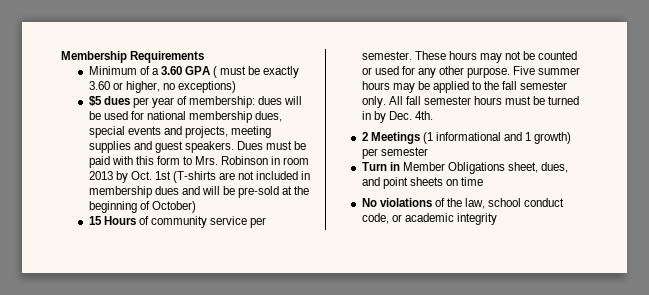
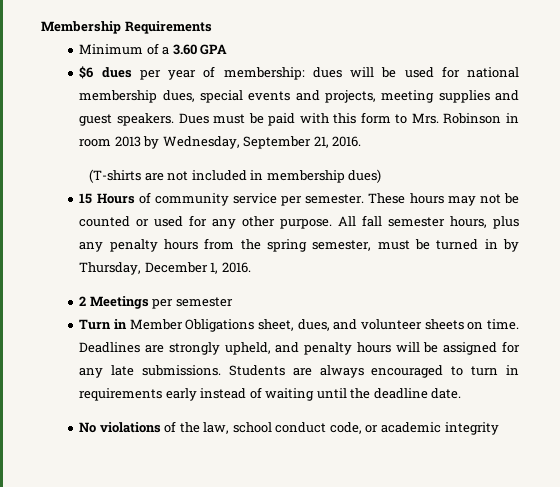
- Minimum of a 3.60 GPA ( must be exactly 3.60 or higher, no exceptions)
- $5 dues per year of membership: dues will be used for national membership dues, special events and projects, meeting supplies and guest speakers.
+ Minimum of a 3.60 GPA
+ $6 dues per year of membership: dues will be used for national membership dues, special events and projects, meeting supplies and guest speakers.
- Dues must be paid with this form to Mrs. Robinson in room 2013 by Oct. 1st (T-shirts are not included in membership dues and will be pre-sold at the beginning of October)
+ Dues must be paid with this form to Mrs. Robinson in room 2013 by Wednesday, September 21, 2016.
+ (T-shirts are not included in membership dues)
- Five summer hours may be applied to the fall semester only. All fall semester hours must be turned in by Dec. 4th.
- 2 Meetings (1 informational and 1 growth) per semester
+ All fall semester hours, plus any penalty hours from the spring semester, must be turned in by Thursday, December 1, 2016.
+ 2 Meetings per semester
- Turn in Member Obligations sheet, dues, and point sheets on time
+ Turn in Member Obligations sheet, dues, and volunteer sheets on time. Deadlines are strongly upheld, and penalty hours will be assigned for any late submissions. Students are always encouraged to turn in requirements early instead of waiting until the deadline date.

